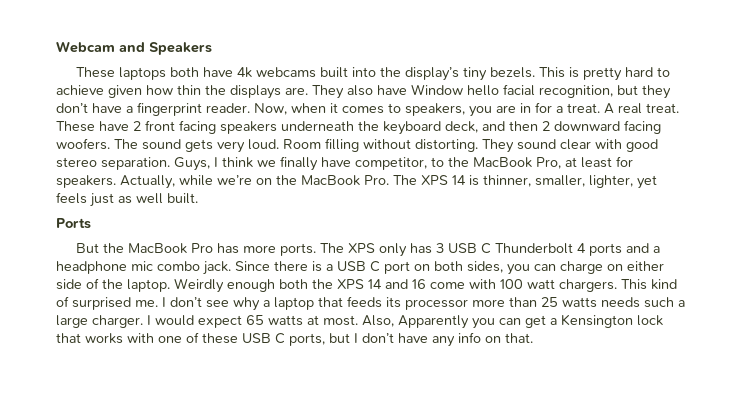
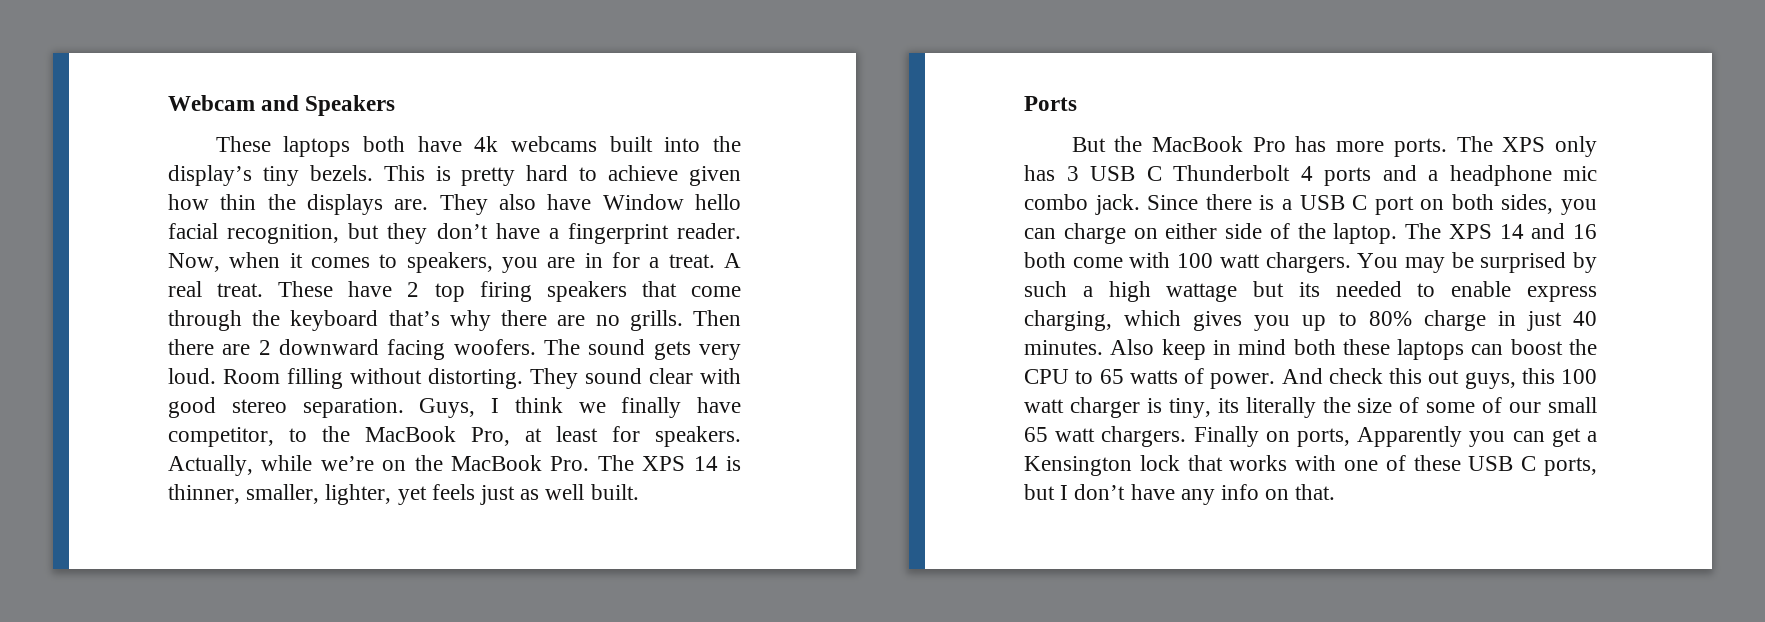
- These have 2 front facing speakers underneath the keyboard deck, and then 2 downward facing woofers.
+ These have 2 top firing speakers that come through the keyboard that’s why there are no grills. Then there are 2 downward facing woofers.
- Weirdly enough both the XPS 14 and 16 come with 100 watt chargers.
+ The XPS 14 and 16 both come with 100 watt chargers.
- This kind of surprised me. I don’t see why a laptop that feeds its processor more than 25 watts needs such a large charger. I would expect 65 watts at most. Also, Apparently you can get a Kensington lock that works with one of these USB C ports, but I don’t have any info on that.
+ You may be surprised by such a high wattage but its needed to enable express charging, which gives you up to 80% charge in just 40 minutes. Also keep in mind both these laptops can boost the CPU to 65 watts of power. And check this out guys, this 100 watt charger is tiny, its literally the size of some of our small 65 watt chargers. Finally on ports, Apparently you can get a Kensington lock that works with one of these USB C ports, but I don’t have any info on that.

